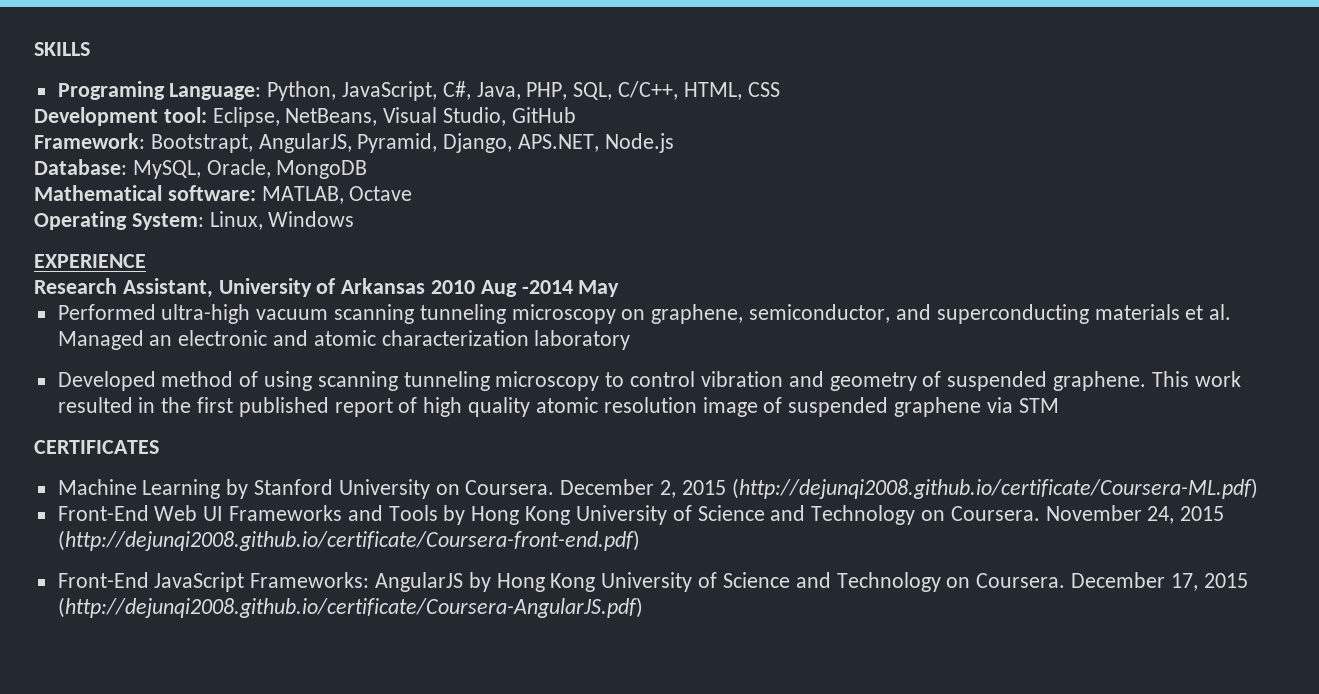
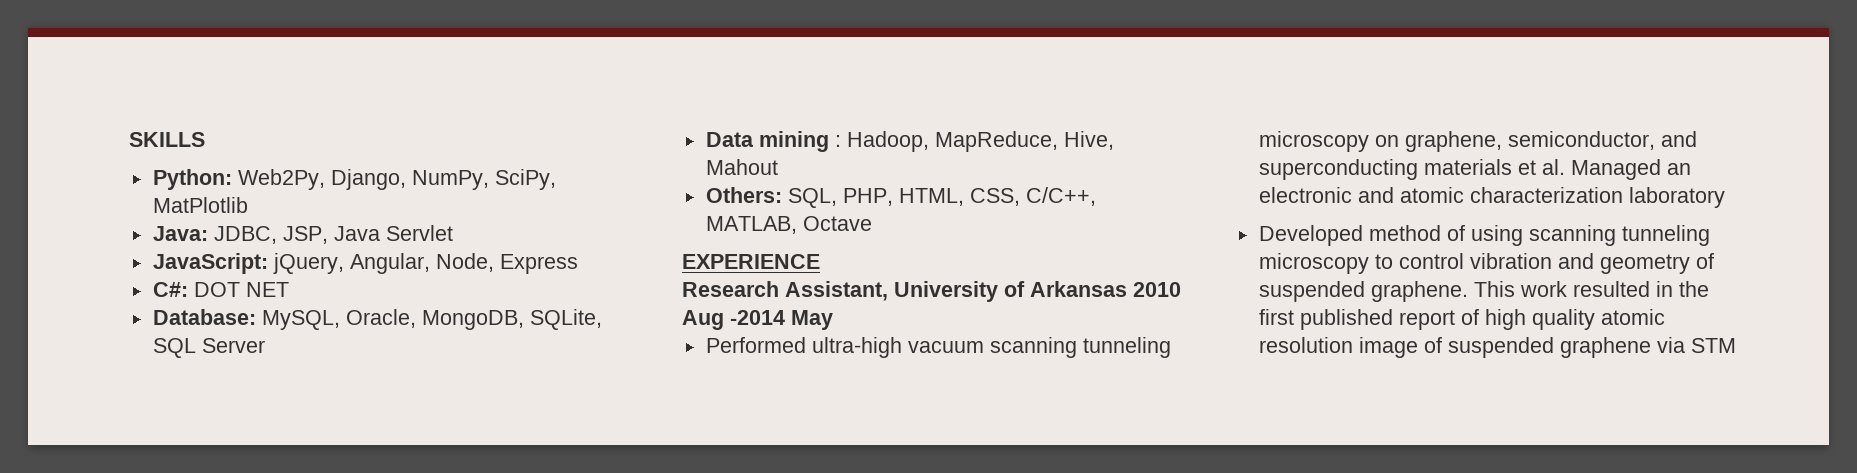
- Programing Language: Python, JavaScript, C#, Java, PHP, SQL, C/C++, HTML, CSS
- Development tool: Eclipse, NetBeans, Visual Studio, GitHub
- Framework: Bootstrapt, AngularJS, Pyramid, Django, APS.NET, Node.js
- Database: MySQL, Oracle, MongoDB
- Mathematical software: MATLAB, Octave
- Operating System: Linux, Windows
+ Python: Web2Py, Django, NumPy, SciPy, MatPlotlib
+ Java: JDBC, JSP, Java Servlet
+ JavaScript: jQuery, Angular, Node, Express
+ C#: DOT NET
+ Database: MySQL, Oracle, MongoDB, SQLite, SQL Server
+ Data mining : Hadoop, MapReduce, Hive, Mahout
+ Others: SQL, PHP, HTML, CSS, C/C++, MATLAB, Octave
- CERTIFICATES
- Machine Learning by Stanford University on Coursera. December 2, 2015 (http://dejunqi2008.github.io/certificate/Coursera-ML.pdf)
- Front-End Web UI Frameworks and Tools by Hong Kong University of Science and Technology on Coursera. November 24, 2015 (http://dejunqi2008.github.io/certificate/Coursera-front-end.pdf)
- Front-End JavaScript Frameworks: AngularJS by Hong Kong University of Science and Technology on Coursera. December 17, 2015 (http://dejunqi2008.github.io/certificate/Coursera-AngularJS.pdf)

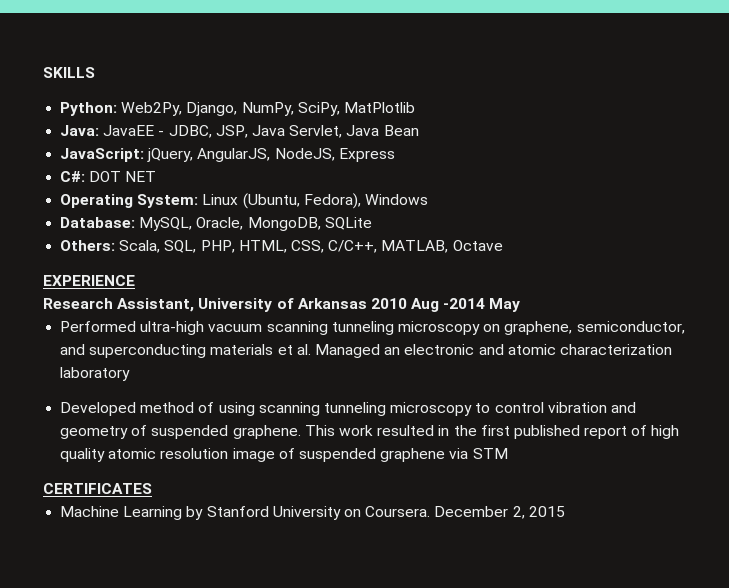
- Java: JDBC, JSP, Java Servlet
+ Java: JavaEE - JDBC, JSP, Java Servlet, Java Bean
- JavaScript: jQuery, Angular, Node, Express
+ JavaScript: jQuery, AngularJS, NodeJS, Express
- Database: MySQL, Oracle, MongoDB, SQLite, SQL Server
- Data mining : Hadoop, MapReduce, Hive, Mahout
+ Operating System: Linux (Ubuntu, Fedora), Windows
+ Database: MySQL, Oracle, MongoDB, SQLite
- Others: SQL, PHP, HTML, CSS, C/C++, MATLAB, Octave
+ Others: Scala, SQL, PHP, HTML, CSS, C/C++, MATLAB, Octave
+ CERTIFICATES
+ Machine Learning by Stanford University on Coursera. December 2, 2015

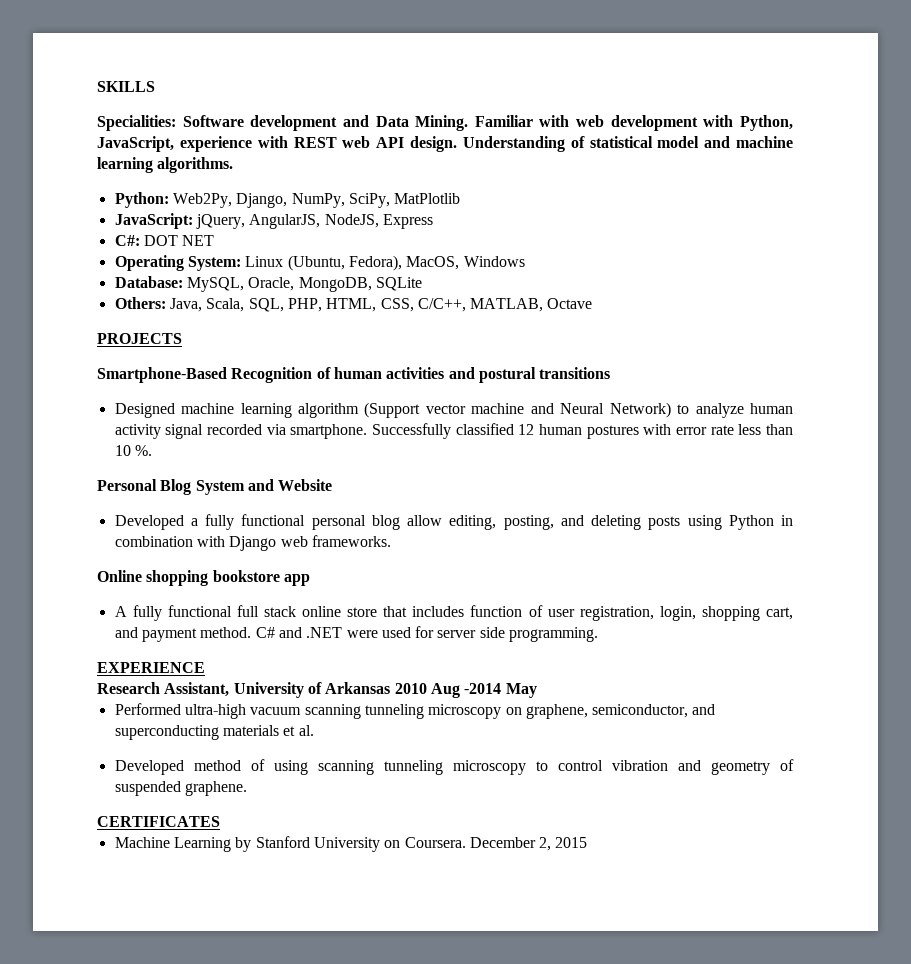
+ Specialities: Software development and Data Mining. Familiar with web development with Python, JavaScript, experience with REST web API design. Understanding of statistical model and machine learning algorithms.
- Java: JavaEE - JDBC, JSP, Java Servlet, Java Bean
- Operating System: Linux (Ubuntu, Fedora), Windows
+ Operating System: Linux (Ubuntu, Fedora), MacOS, Windows
- Others: Scala, SQL, PHP, HTML, CSS, C/C++, MATLAB, Octave
+ Others: Java, Scala, SQL, PHP, HTML, CSS, C/C++, MATLAB, Octave
+ PROJECTS
+ Smartphone-Based Recognition of human activities and postural transitions
+ Designed machine learning algorithm (Support vector machine and Neural Network) to analyze human activity signal recorded via smartphone. Successfully classified 12 human postures with error rate less than 10 %.
+ Personal Blog System and Website
+ Developed a fully functional personal blog allow editing, posting, and deleting posts using Python in combination with Django web frameworks.
+ Online shopping bookstore app
+ A fully functional full stack online store that includes function of user registration, login, shopping cart, and payment method. C# and .NET were used for server side programming.
- Performed ultra-high vacuum scanning tunneling microscopy on graphene, semiconductor, and superconducting materials et al. Managed an electronic and atomic characterization laboratory
+ Performed ultra-high vacuum scanning tunneling microscopy on graphene, semiconductor, and superconducting materials et al.
- This work resulted in the first published report of high quality atomic resolution image of suspended graphene via STM

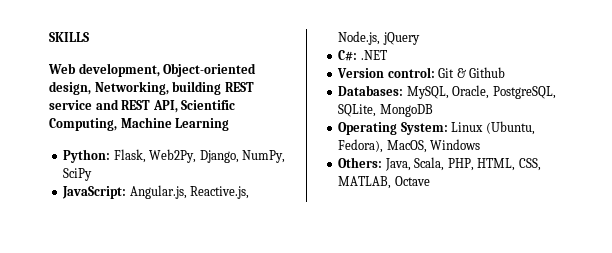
- Specialities: Software development and Data Mining. Familiar with web development with Python, JavaScript, experience with REST web API design. Understanding of statistical model and machine learning algorithms.
+ Web development, Object-oriented design, Networking, building REST service and REST API, Scientific Computing, Machine Learning
- Python: Web2Py, Django, NumPy, SciPy, MatPlotlib
+ Python: Flask, Web2Py, Django, NumPy, SciPy
- JavaScript: jQuery, AngularJS, NodeJS, Express
- C#: DOT NET
+ JavaScript: Angular.js, Reactive.js, Node.js, jQuery
+ C#: .NET
+ Version control: Git & Github
+ Databases: MySQL, Oracle, PostgreSQL, SQLite, MongoDB
- Database: MySQL, Oracle, MongoDB, SQLite
- Others: Java, Scala, SQL, PHP, HTML, CSS, C/C++, MATLAB, Octave
+ Others: Java, Scala, PHP, HTML, CSS, MATLAB, Octave
- PROJECTS
- Smartphone-Based Recognition of human activities and postural transitions
- Designed machine learning algorithm (Support vector machine and Neural Network) to analyze human activity signal recorded via smartphone. Successfully classified 12 human postures with error rate less than 10 %.
- Personal Blog System and Website
- Developed a fully functional personal blog allow editing, posting, and deleting posts using Python in combination with Django web frameworks.
- Online shopping bookstore app
- A fully functional full stack online store that includes function of user registration, login, shopping cart, and payment method. C# and .NET were used for server side programming.
- EXPERIENCE
- Research Assistant, University of Arkansas 2010 Aug -2014 May
- Performed ultra-high vacuum scanning tunneling microscopy on graphene, semiconductor, and superconducting materials et al.
- Developed method of using scanning tunneling microscopy to control vibration and geometry of suspended graphene.
- CERTIFICATES
- Machine Learning by Stanford University on Coursera. December 2, 2015

